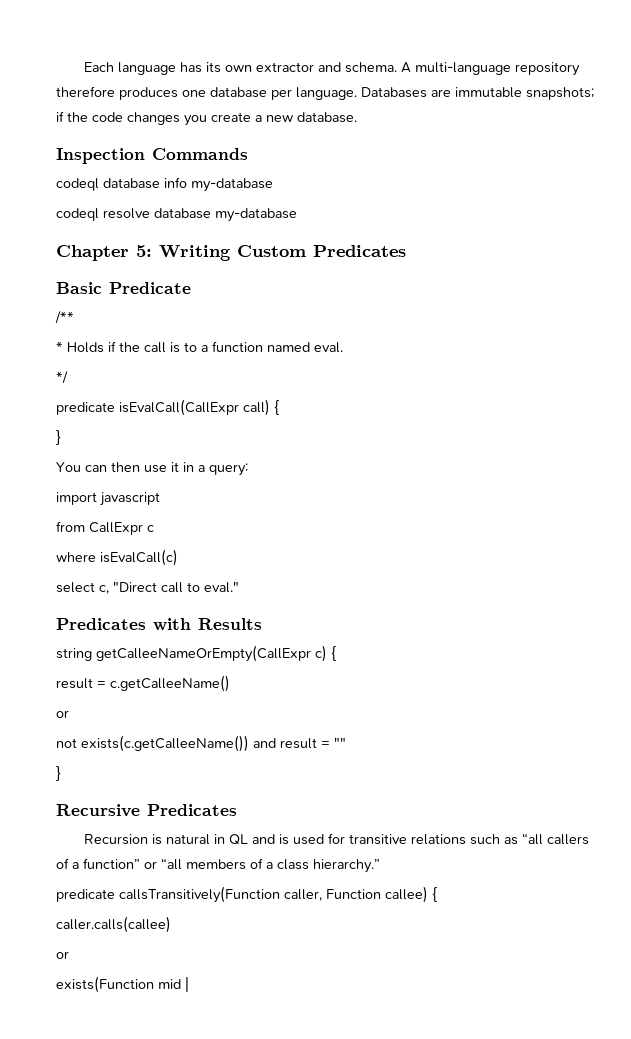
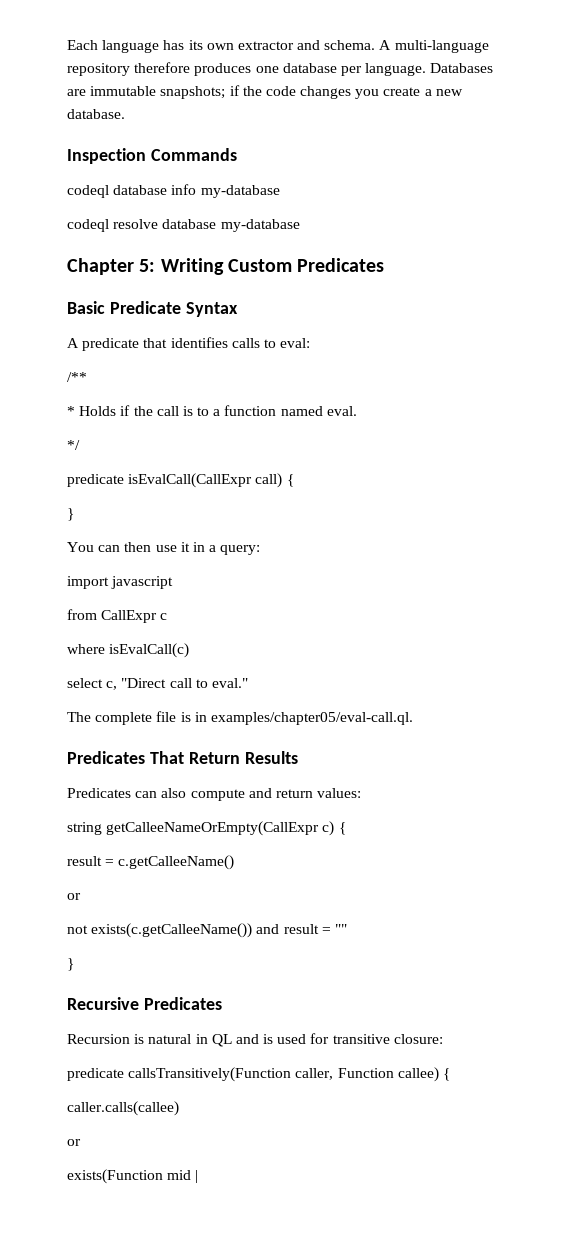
- Basic Predicate
+ Basic Predicate Syntax
+ A predicate that identifies calls to eval:
- Predicates with Results
+ The complete file is in examples/chapter05/eval-call.ql.
+ Predicates That Return Results
+ Predicates can also compute and return values:
- Recursion is natural in QL and is used for transitive relations such as “all callers of a function” or “all members of a class hierarchy.”
+ Recursion is natural in QL and is used for transitive closure:

